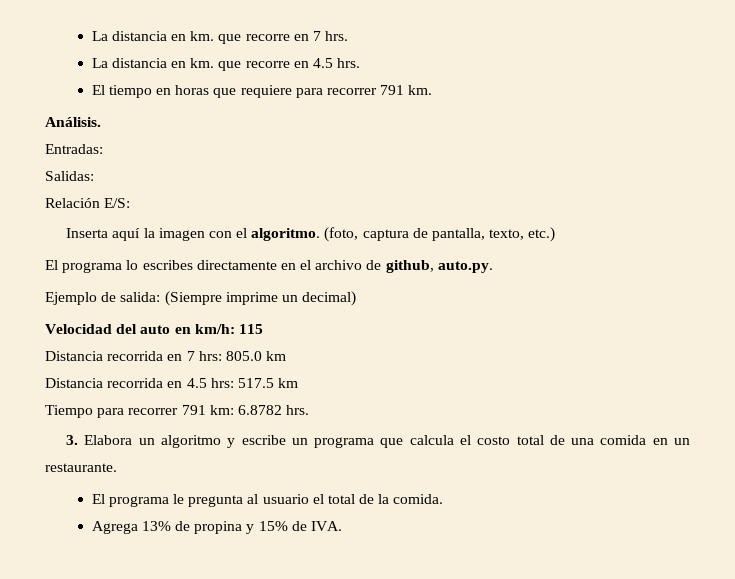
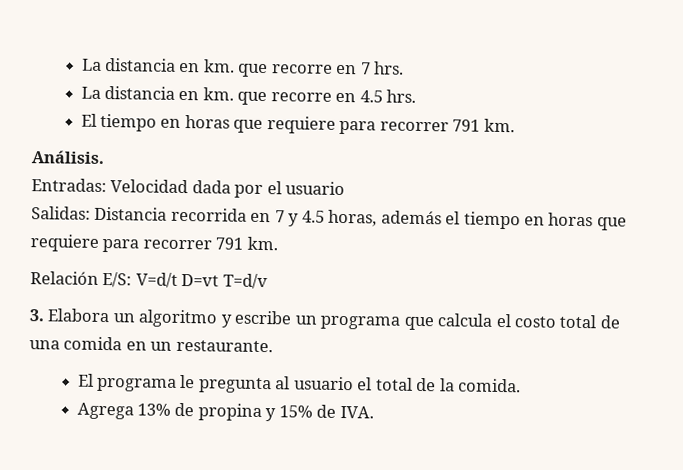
- Entradas:
- Salidas:
- Relación E/S:
- Inserta aquí la imagen con el algoritmo. (foto, captura de pantalla, texto, etc.)
- El programa lo escribes directamente en el archivo de github, auto.py.
- Ejemplo de salida: (Siempre imprime un decimal)
- Velocidad del auto en km/h: 115
- Distancia recorrida en 7 hrs: 805.0 km
- Distancia recorrida en 4.5 hrs: 517.5 km
- Tiempo para recorrer 791 km: 6.8782 hrs.
+ Entradas: Velocidad dada por el usuario
+ Salidas: Distancia recorrida en 7 y 4.5 horas, además el tiempo en horas que requiere para recorrer 791 km.
+ Relación E/S: V=d/t D=vt T=d/v

